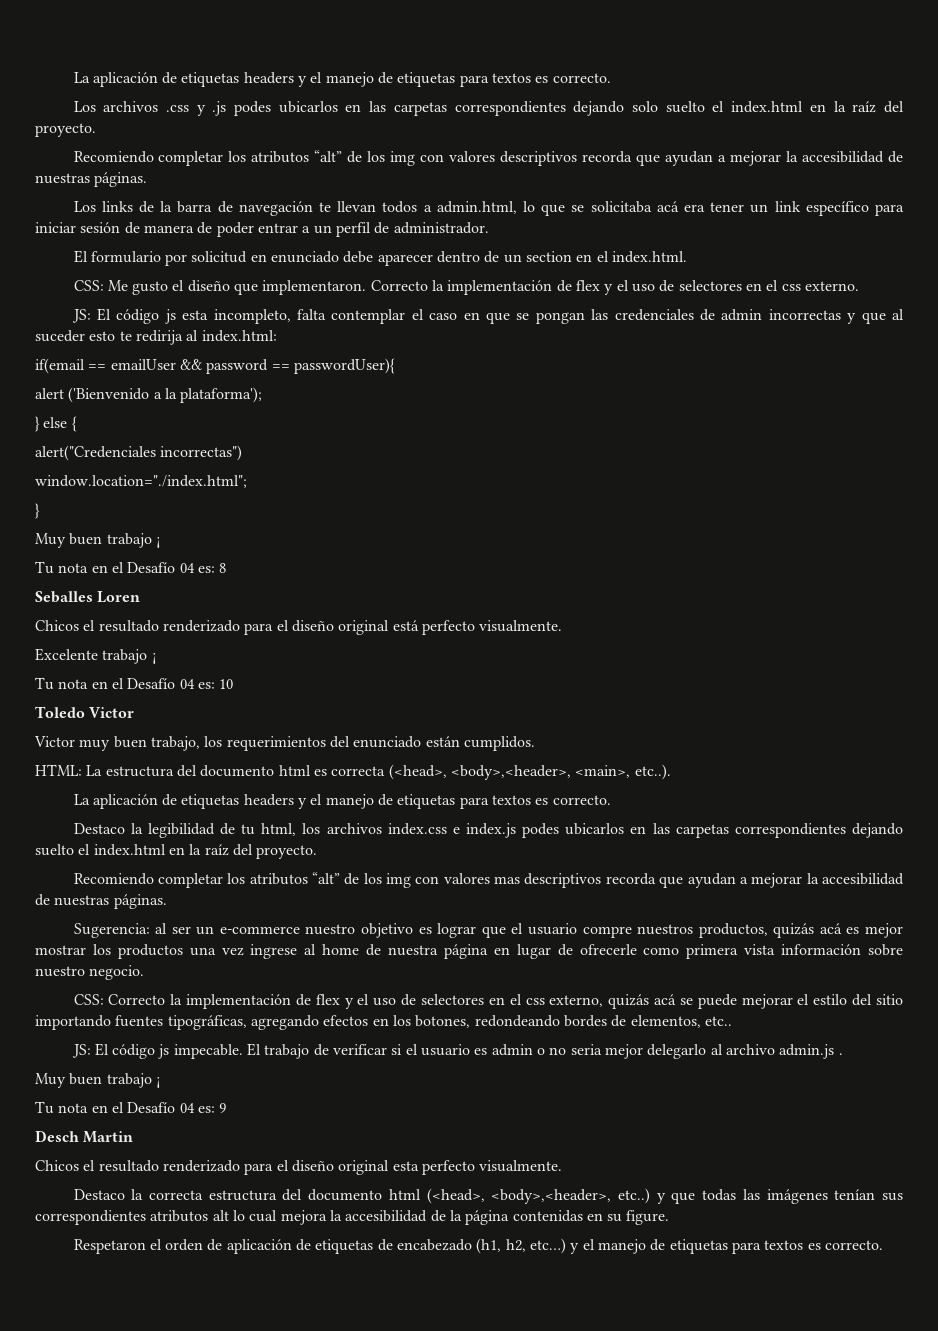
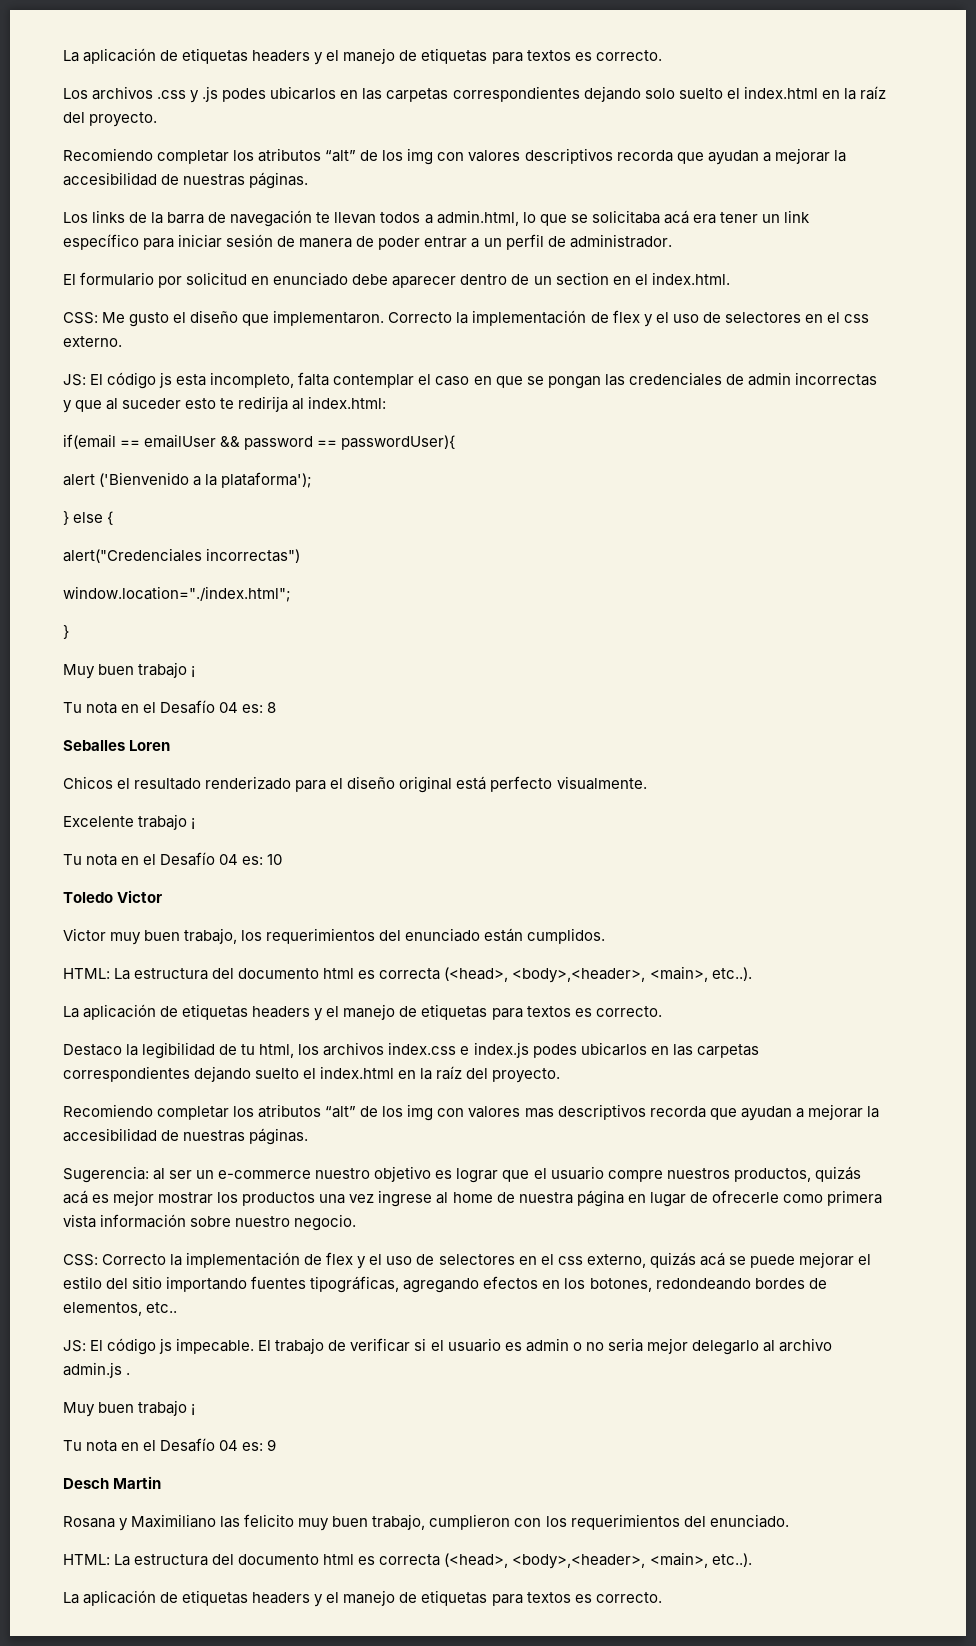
- Chicos el resultado renderizado para el diseño original esta perfecto visualmente.
- Destaco la correcta estructura del documento html (<head>, <body>,<header>, etc..) y que todas las imágenes tenían sus correspondientes atributos alt lo cual mejora la accesibilidad de la página contenidas en su figure.
- Respetaron el orden de aplicación de etiquetas de encabezado (h1, h2, etc…) y el manejo de etiquetas para textos es correcto.
+ Rosana y Maximiliano las felicito muy buen trabajo, cumplieron con los requerimientos del enunciado.
+ HTML: La estructura del documento html es correcta (<head>, <body>,<header>, <main>, etc..).
+ La aplicación de etiquetas headers y el manejo de etiquetas para textos es correcto.

